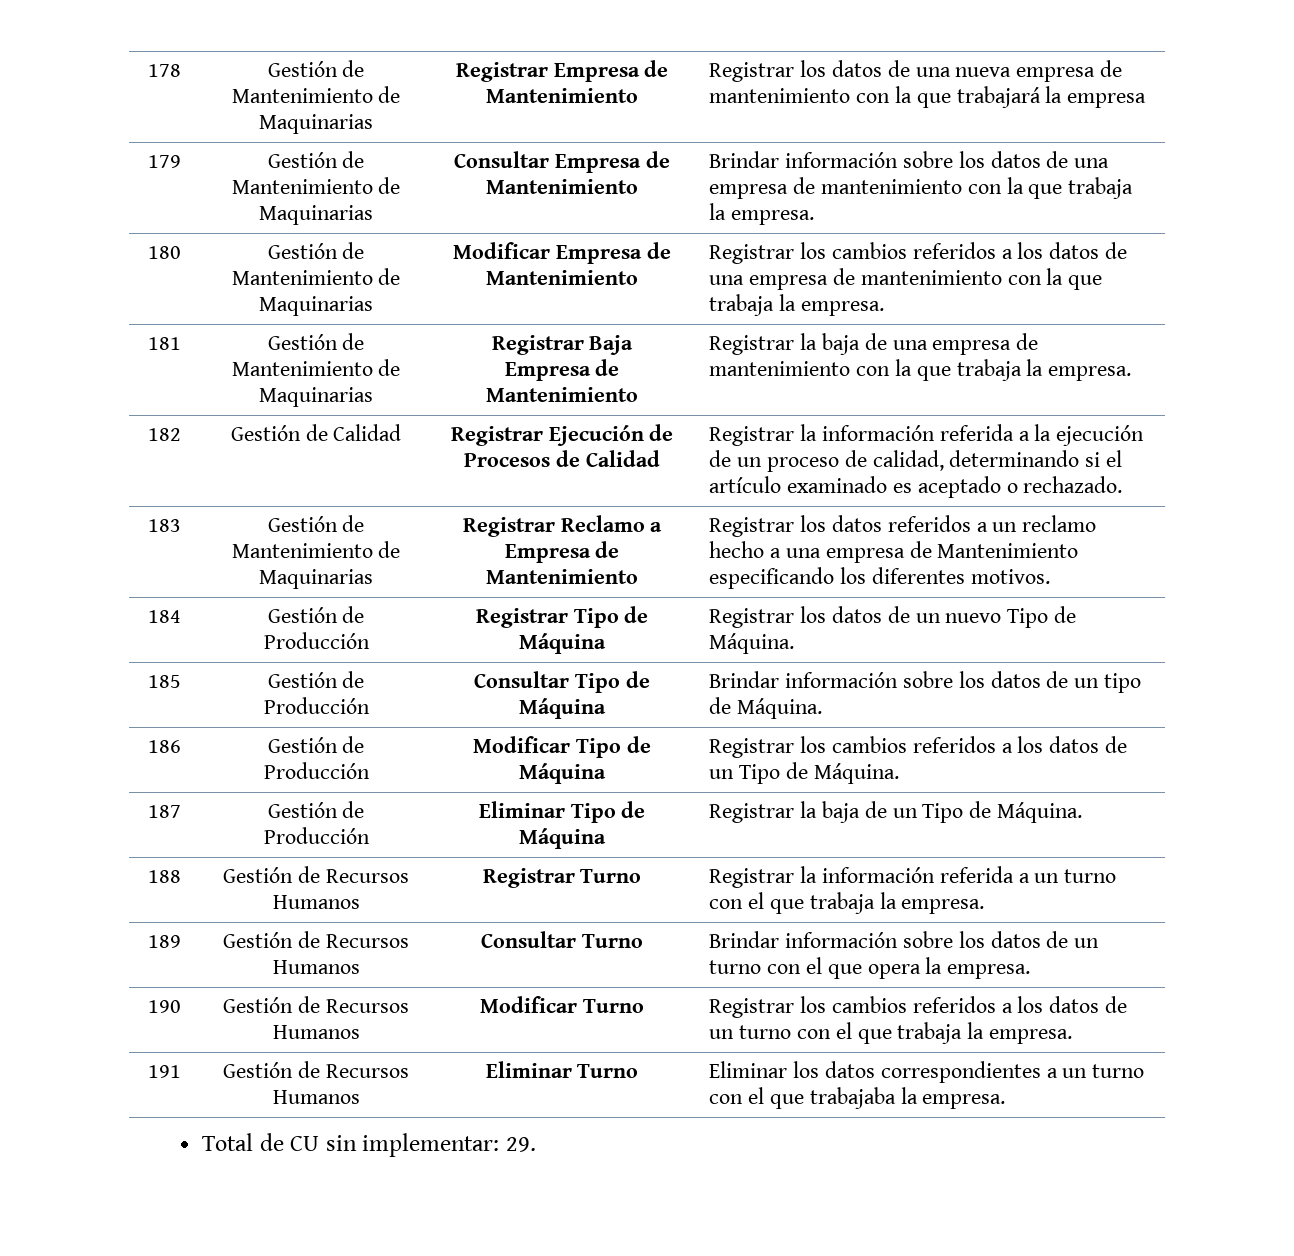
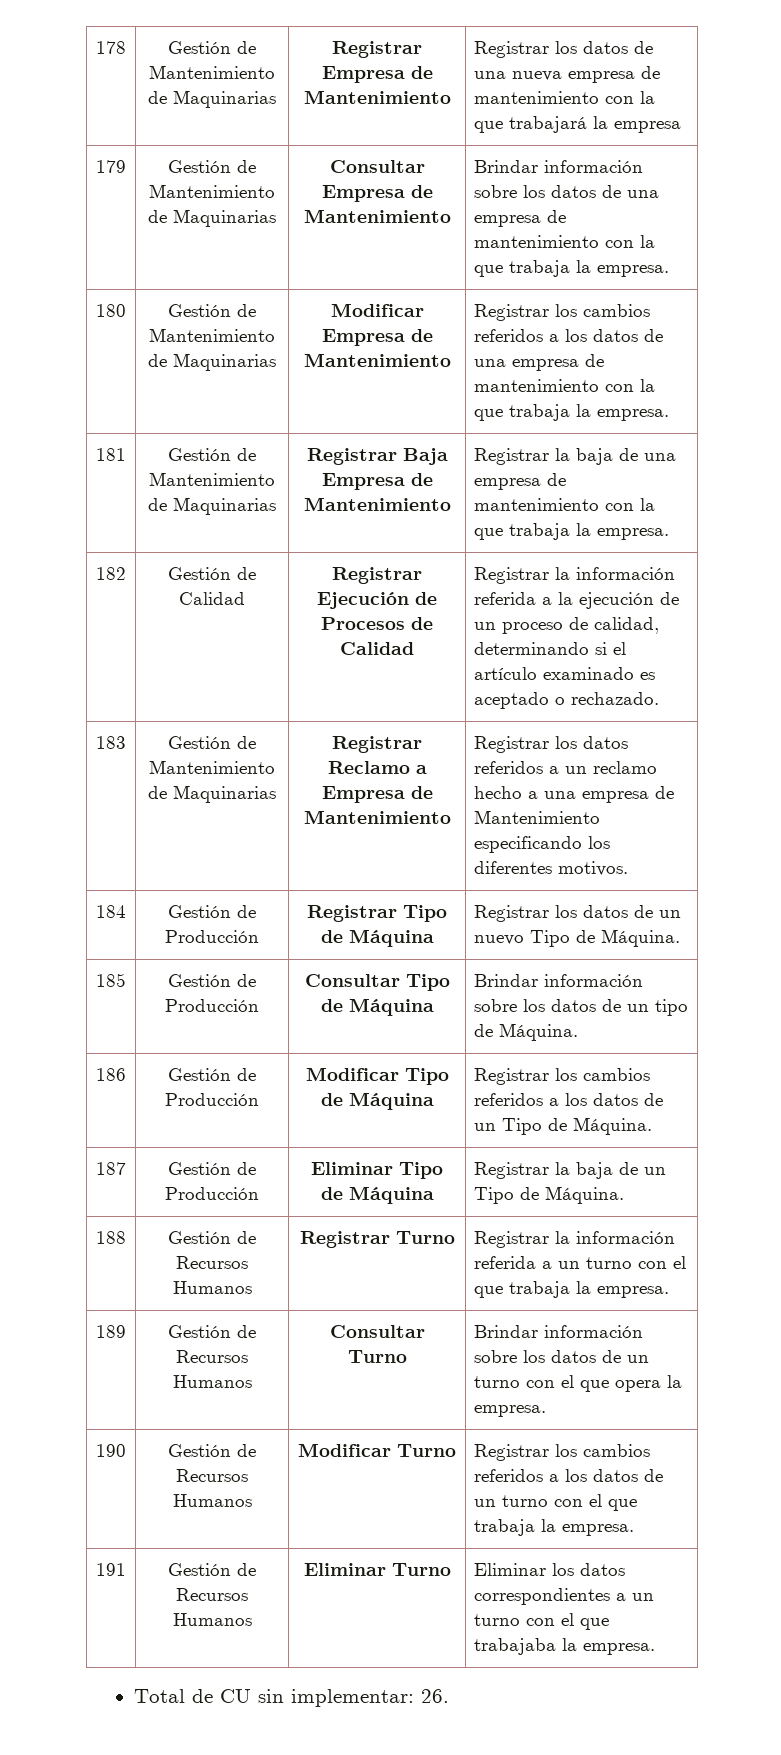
- Total de CU sin implementar: 29.
+ Total de CU sin implementar: 26.

